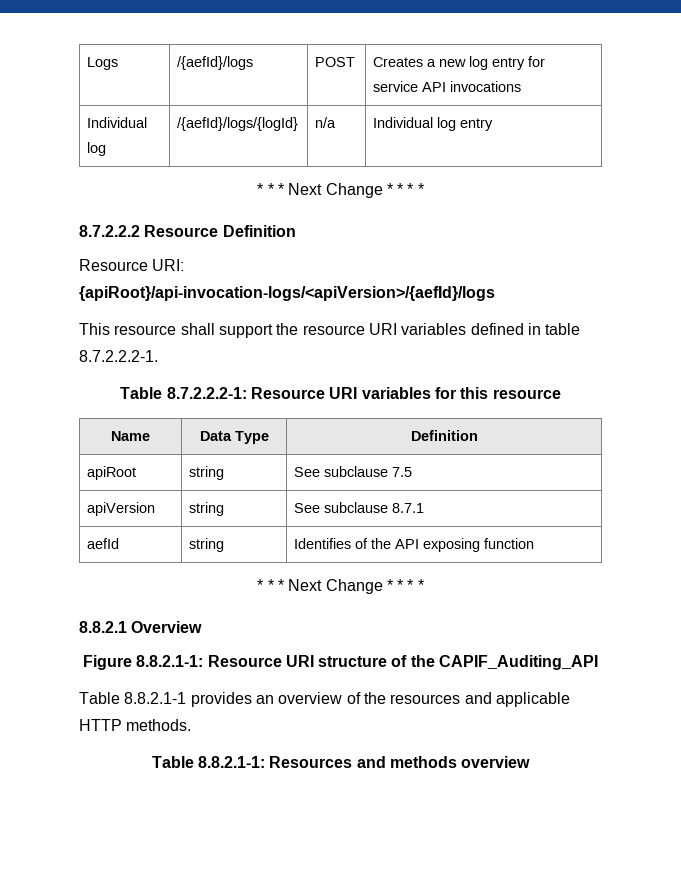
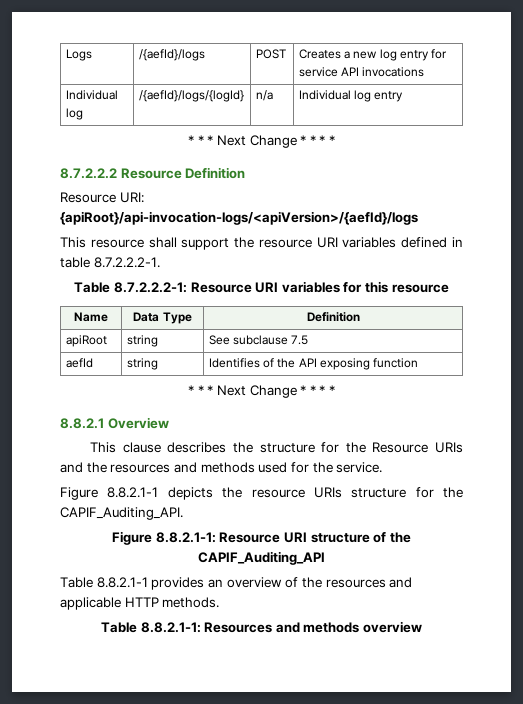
- apiVersion | string | See subclause 8.7.1
+ This clause describes the structure for the Resource URIs and the resources and methods used for the service.
+ Figure 8.8.2.1-1 depicts the resource URIs structure for the CAPIF_Auditing_API.

